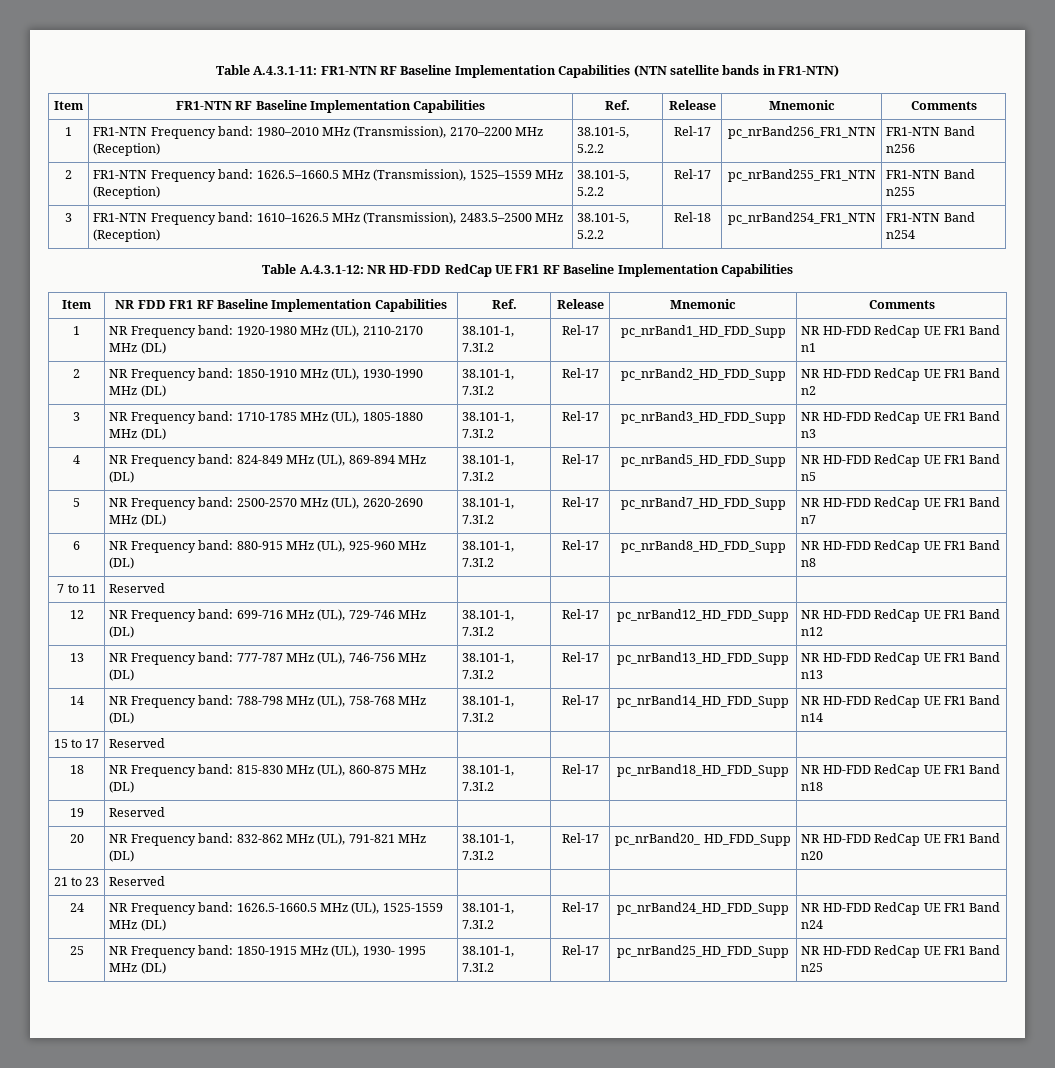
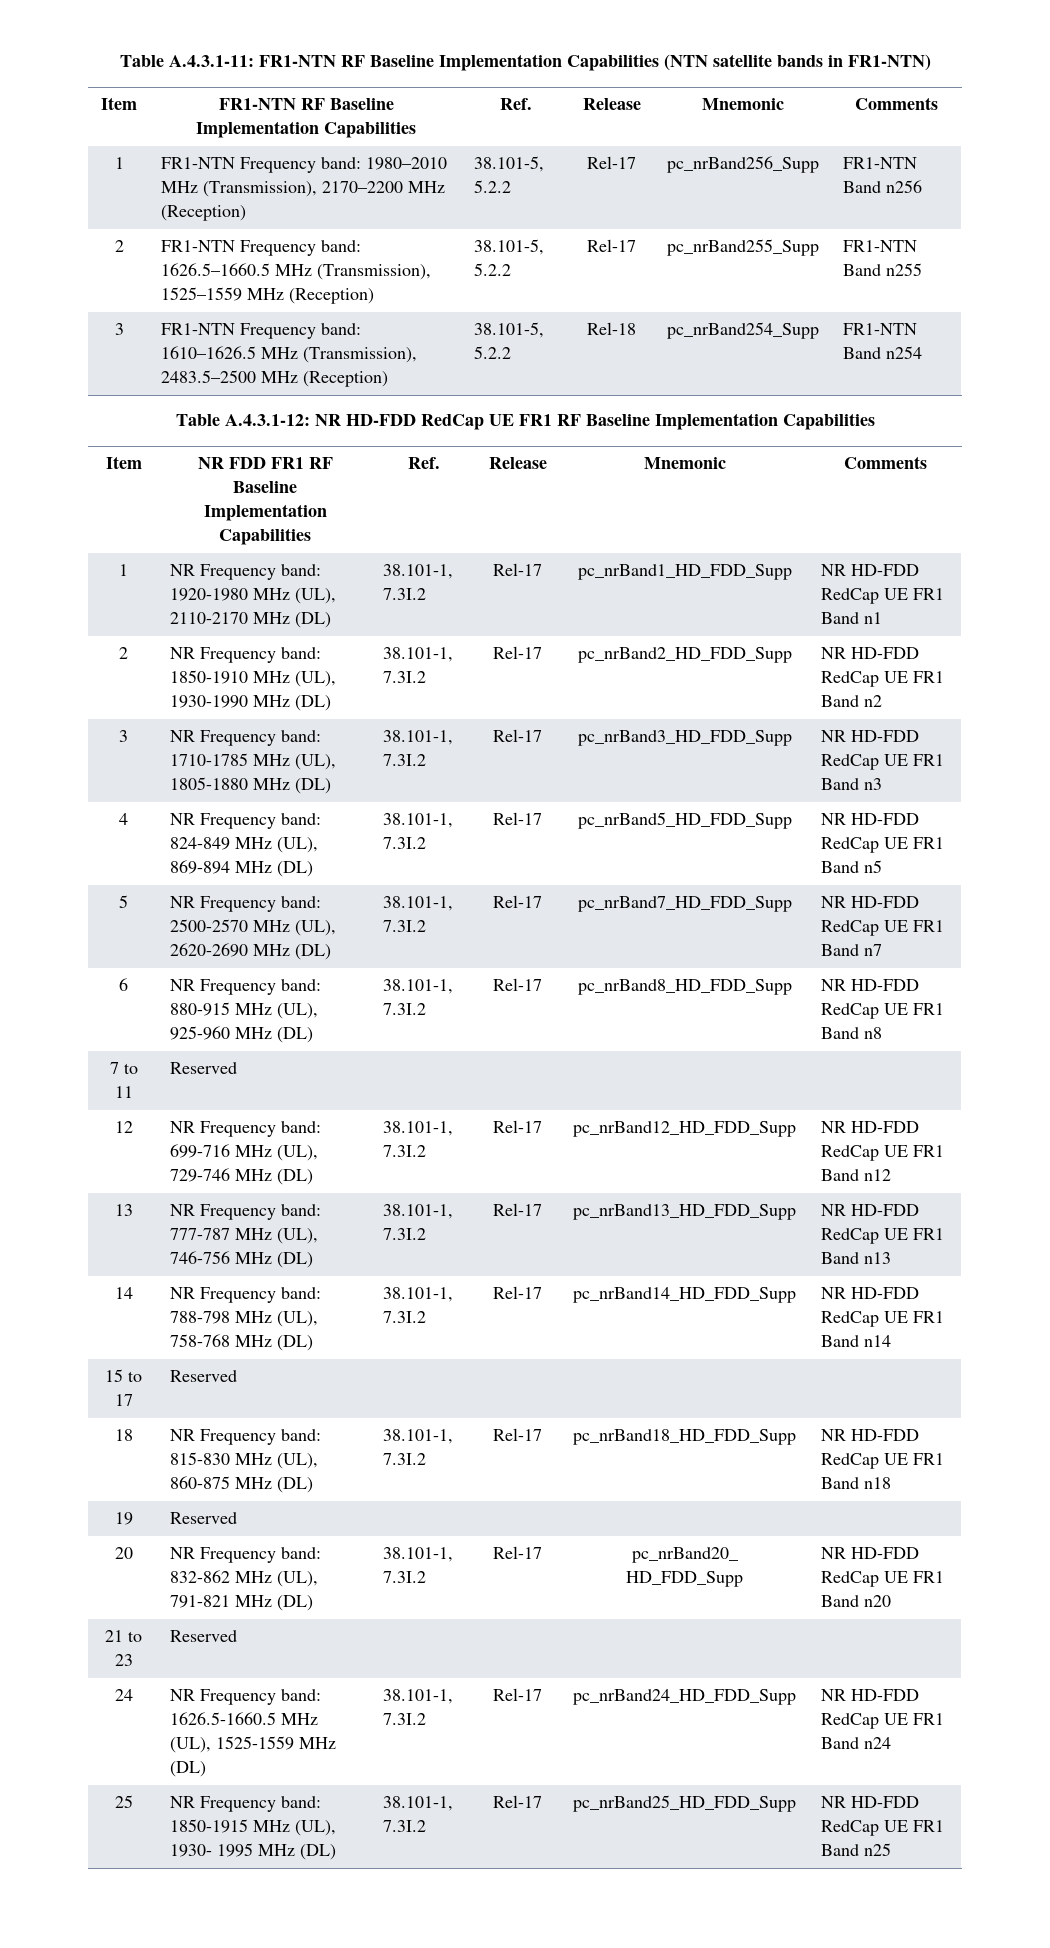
- 1 | FR1-NTN Frequency band: 1980–2010 MHz (Transmission), 2170–2200 MHz (Reception) | 38.101-5, 5.2.2 | Rel-17 | pc_nrBand256_FR1_NTN | FR1-NTN Band n256
+ 1 | FR1-NTN Frequency band: 1980–2010 MHz (Transmission), 2170–2200 MHz (Reception) | 38.101-5, 5.2.2 | Rel-17 | pc_nrBand256_Supp | FR1-NTN Band n256
- 2 | FR1-NTN Frequency band: 1626.5–1660.5 MHz (Transmission), 1525–1559 MHz (Reception) | 38.101-5, 5.2.2 | Rel-17 | pc_nrBand255_FR1_NTN | FR1-NTN Band n255
+ 2 | FR1-NTN Frequency band: 1626.5–1660.5 MHz (Transmission), 1525–1559 MHz (Reception) | 38.101-5, 5.2.2 | Rel-17 | pc_nrBand255_Supp | FR1-NTN Band n255
- 3 | FR1-NTN Frequency band: 1610–1626.5 MHz (Transmission), 2483.5–2500 MHz (Reception) | 38.101-5, 5.2.2 | Rel-18 | pc_nrBand254_FR1_NTN | FR1-NTN Band n254
+ 3 | FR1-NTN Frequency band: 1610–1626.5 MHz (Transmission), 2483.5–2500 MHz (Reception) | 38.101-5, 5.2.2 | Rel-18 | pc_nrBand254_Supp | FR1-NTN Band n254

